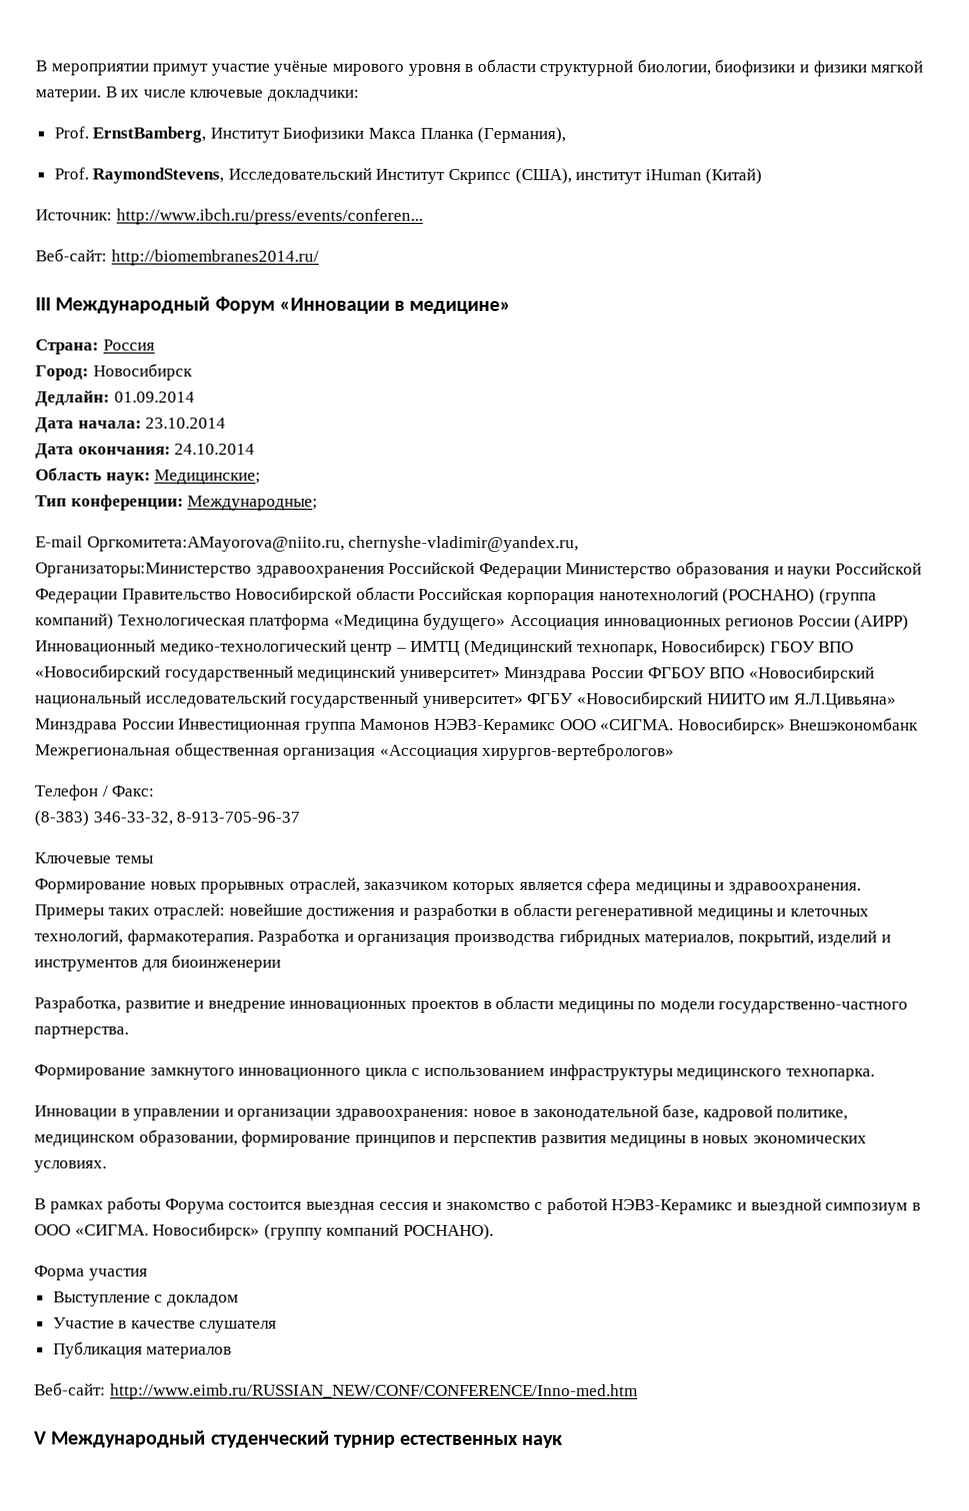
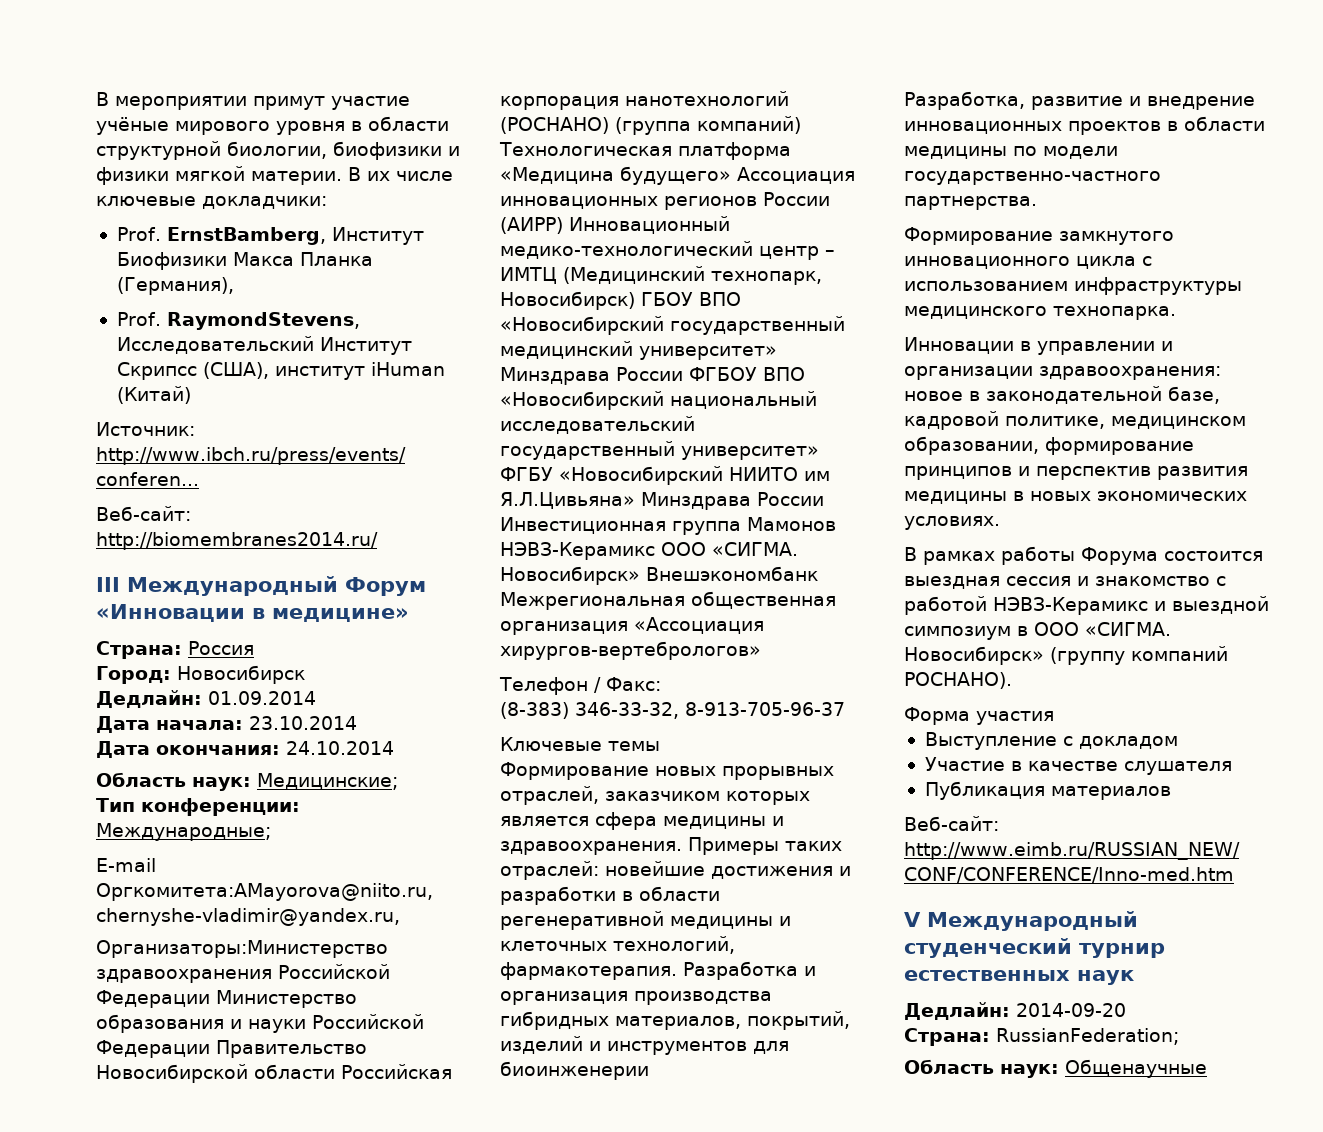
+ Дедлайн: 2014-09-20
+ Страна: RussianFederation;
+ Область наук: Общенаучные

